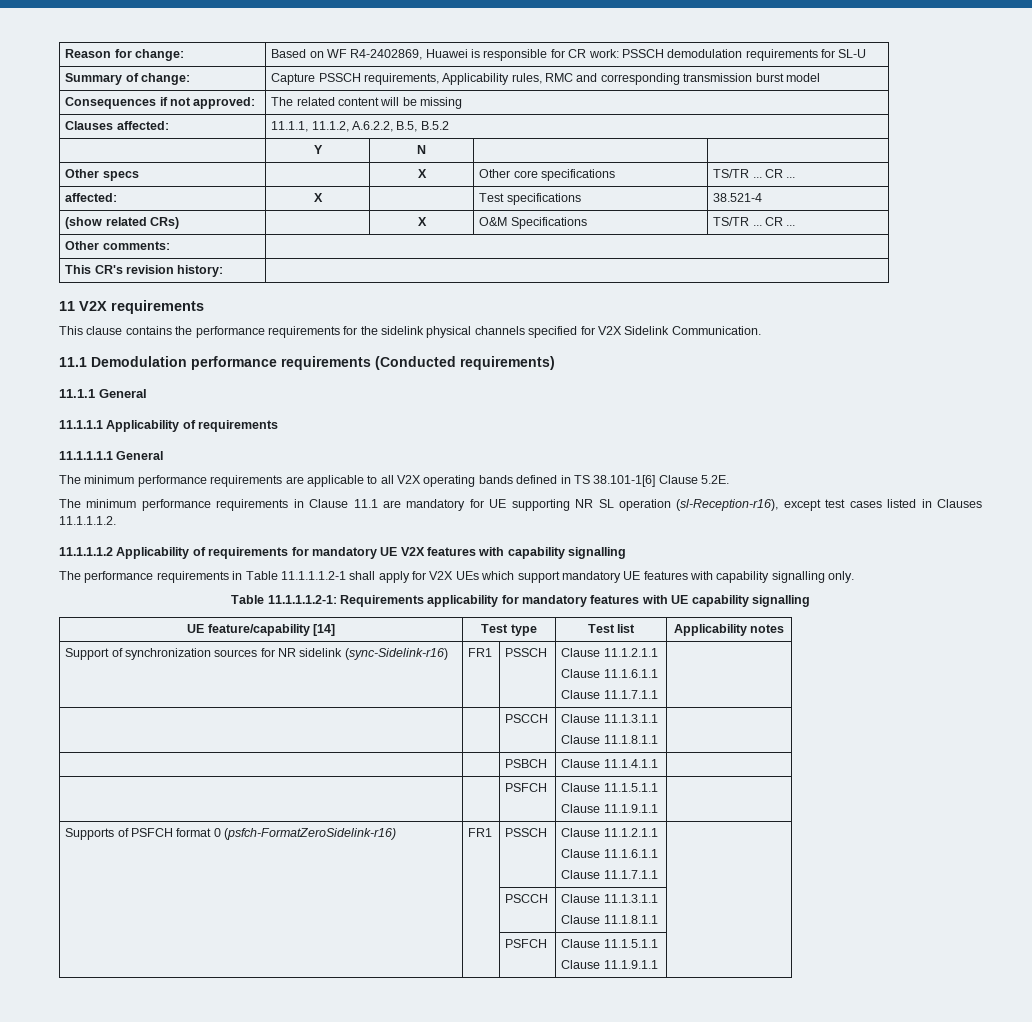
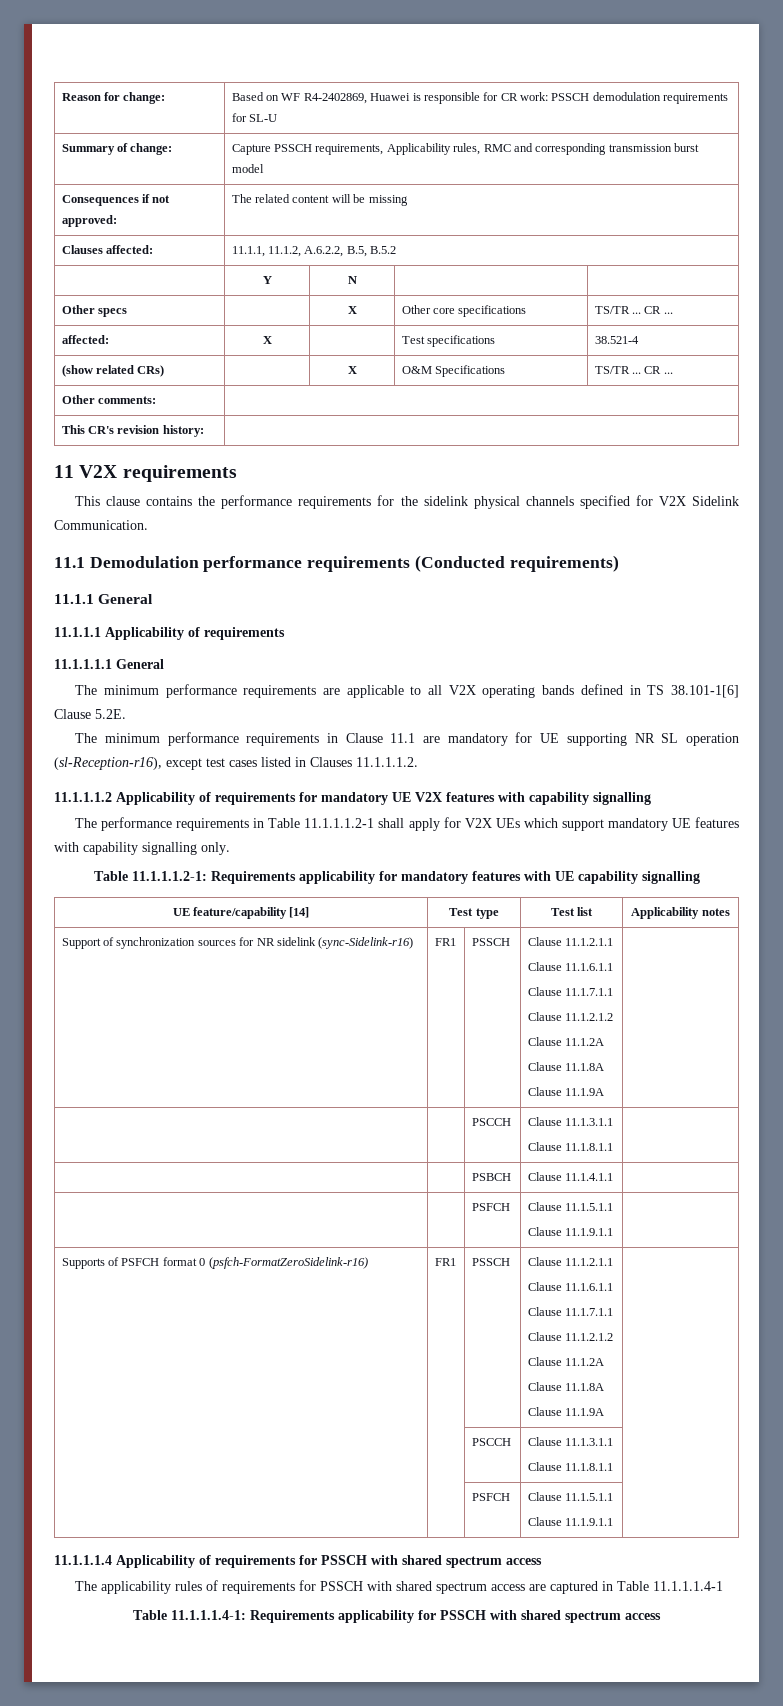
  Support of synchronization sources for NR sidelink (sync-Sidelink-r16) | FR1 | PSSCH | Clause 11.1.2.1.1
  Clause 11.1.6.1.1
- Clause 11.1.7.1.1 |
+ Clause 11.1.7.1.1
+ Clause 11.1.2.1.2
+ Clause 11.1.2A
+ Clause 11.1.8A
+ Clause 11.1.9A |
  Supports of PSFCH format 0 (psfch-FormatZeroSidelink-r16) | FR1 | PSSCH | Clause 11.1.2.1.1
  Clause 11.1.6.1.1
- Clause 11.1.7.1.1 |
+ Clause 11.1.7.1.1
+ Clause 11.1.2.1.2
+ Clause 11.1.2A
+ Clause 11.1.8A
+ Clause 11.1.9A |
+ 11.1.1.1.4 Applicability of requirements for PSSCH with shared spectrum access
+ The applicability rules of requirements for PSSCH with shared spectrum access are captured in Table 11.1.1.1.4-1
+ Table 11.1.1.1.4-1: Requirements applicability for PSSCH with shared spectrum access

